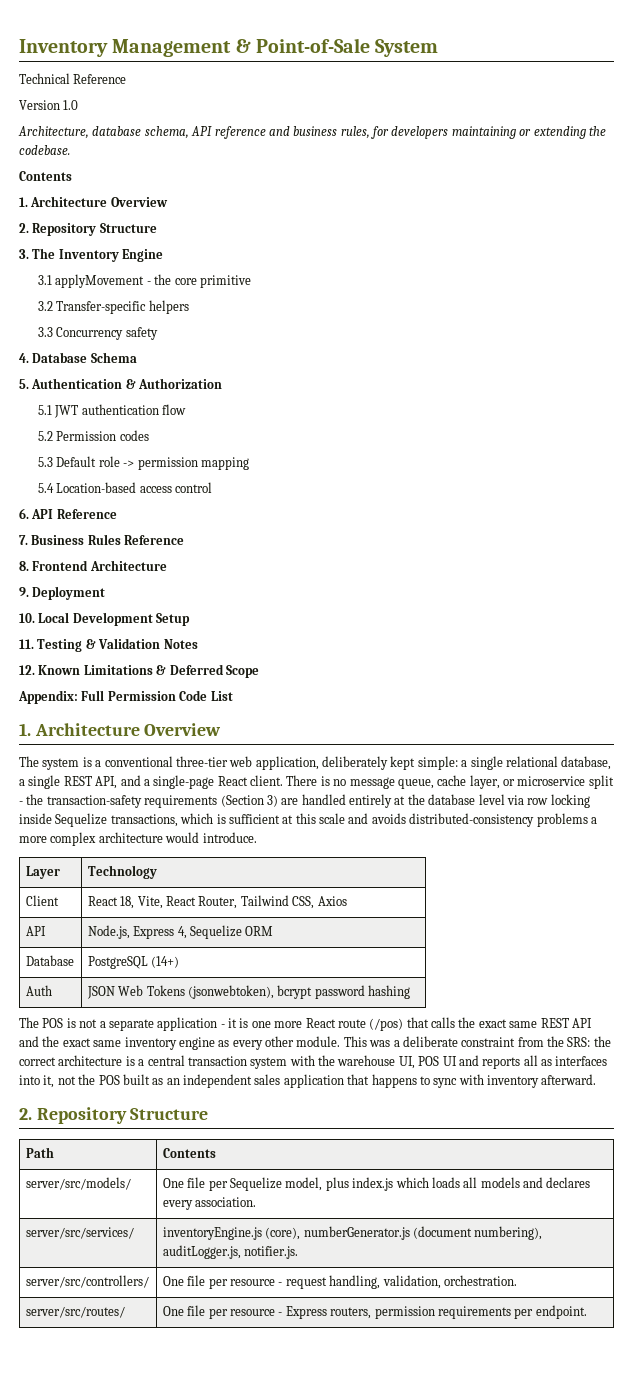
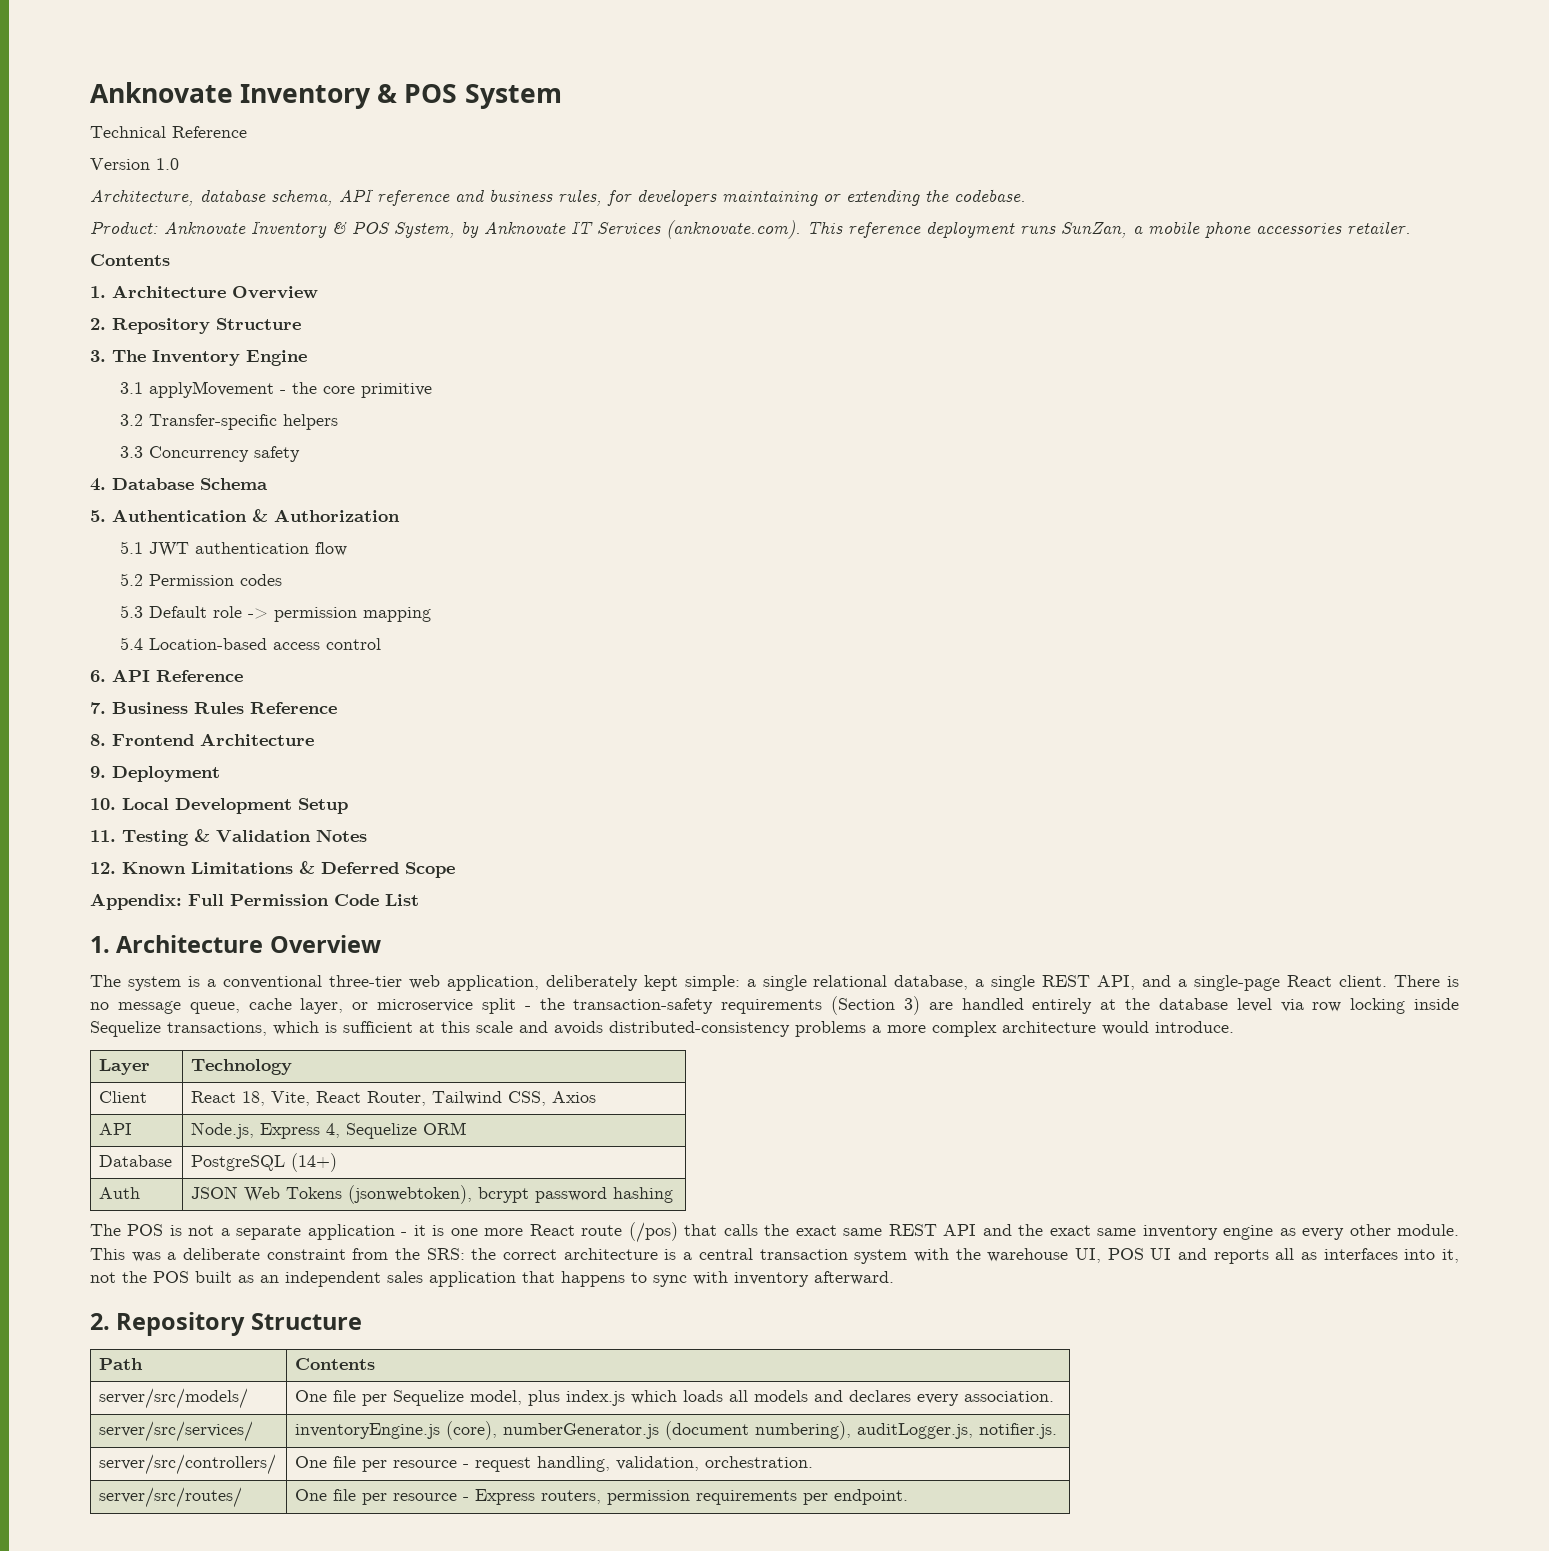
- Inventory Management & Point-of-Sale System
+ Anknovate Inventory & POS System
+ Product: Anknovate Inventory & POS System, by Anknovate IT Services (anknovate.com). This reference deployment runs SunZan, a mobile phone accessories retailer.

